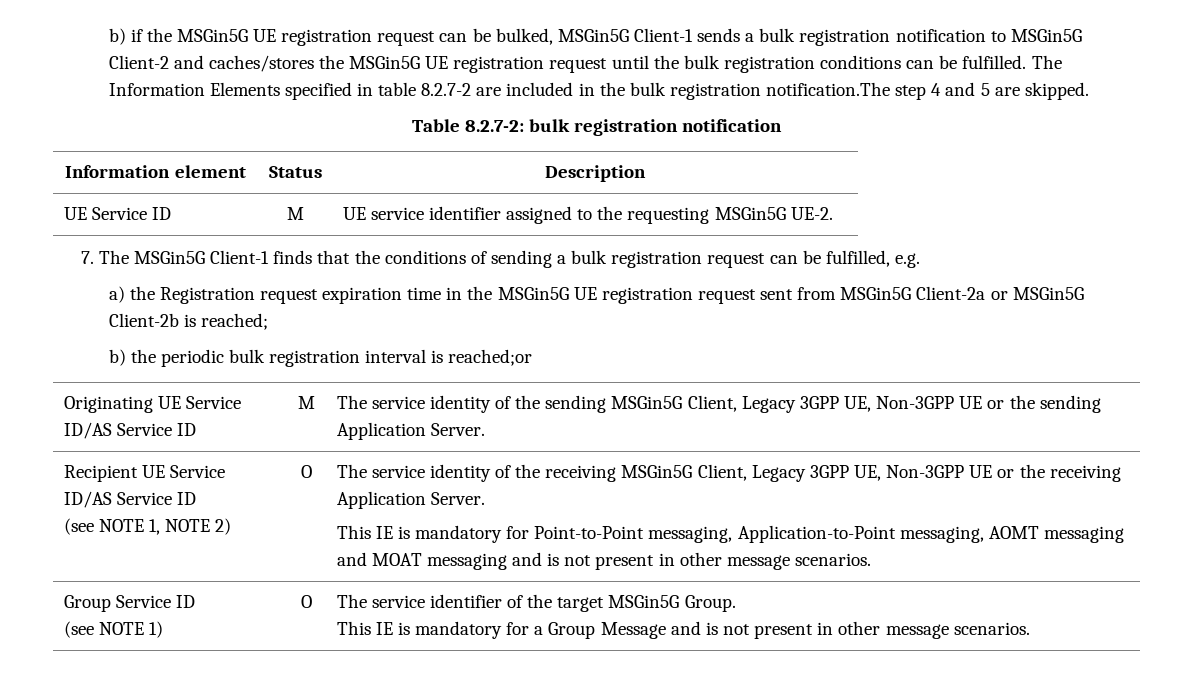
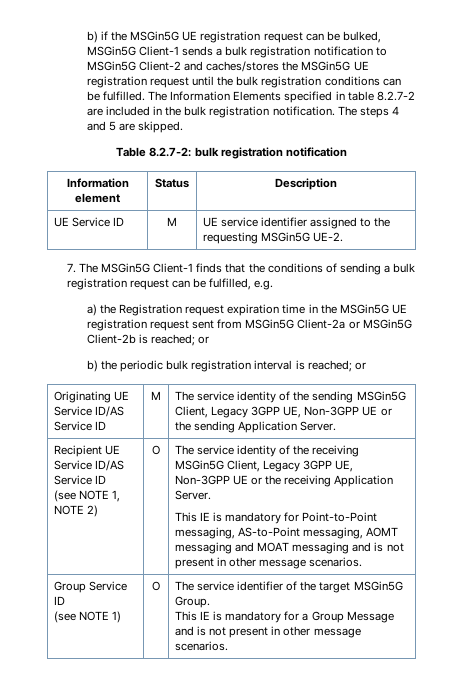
- The Information Elements specified in table 8.2.7-2 are included in the bulk registration notification.The step 4 and 5 are skipped.
+ The Information Elements specified in table 8.2.7-2 are included in the bulk registration notification. The steps 4 and 5 are skipped.
- a) the Registration request expiration time in the MSGin5G UE registration request sent from MSGin5G Client-2a or MSGin5G Client-2b is reached;
+ a) the Registration request expiration time in the MSGin5G UE registration request sent from MSGin5G Client-2a or MSGin5G Client-2b is reached; or
- b) the periodic bulk registration interval is reached;or
+ b) the periodic bulk registration interval is reached; or
- This IE is mandatory for Point-to-Point messaging, Application-to-Point messaging, AOMT messaging and MOAT messaging and is not present in other message scenarios.
+ This IE is mandatory for Point-to-Point messaging, AS-to-Point messaging, AOMT messaging and MOAT messaging and is not present in other message scenarios.

